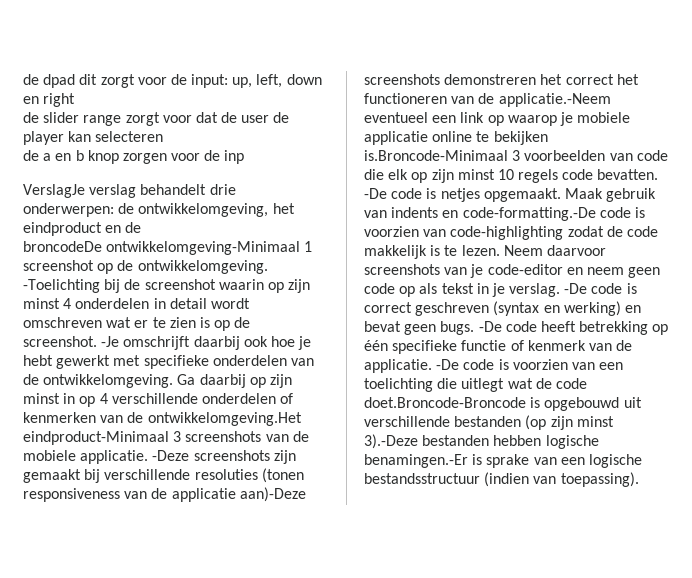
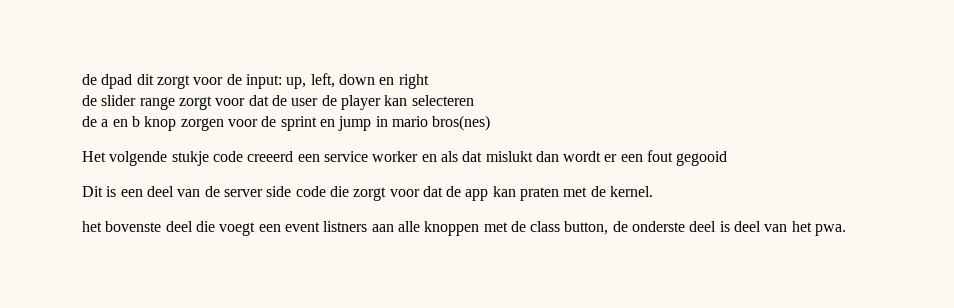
- de a en b knop zorgen voor de inp
- VerslagJe verslag behandelt drie onderwerpen: de ontwikkelomgeving, het eindproduct en de
- broncodeDe ontwikkelomgeving-Minimaal 1 screenshot op de ontwikkelomgeving. -Toelichting bij de screenshot waarin op zijn minst 4 onderdelen in detail wordt omschreven wat er te zien is op de screenshot. -Je omschrijft daarbij ook hoe je hebt gewerkt met specifieke onderdelen van de ontwikkelomgeving. Ga daarbij op zijn minst in op 4 verschillende onderdelen of kenmerken van de ontwikkelomgeving.Het eindproduct-Minimaal 3 screenshots van de mobiele applicatie. -Deze screenshots zijn gemaakt bij verschillende resoluties (tonen responsiveness van de applicatie aan)-Deze screenshots demonstreren het correct het functioneren van de applicatie.-Neem eventueel een link op waarop je mobiele applicatie online te bekijken is.Broncode-Minimaal 3 voorbeelden van code die elk op zijn minst 10 regels code bevatten. -De code is netjes opgemaakt. Maak gebruik van indents en code-formatting.-De code is voorzien van code-highlighting zodat de code makkelijk is te lezen. Neem daarvoor screenshots van je code-editor en neem geen code op als tekst in je verslag. -De code is correct geschreven (syntax en werking) en bevat geen bugs. -De code heeft betrekking op één specifieke functie of kenmerk van de applicatie. -De code is voorzien van een toelichting die uitlegt wat de code doet.Broncode-Broncode is opgebouwd uit verschillende bestanden (op zijn minst 3).-Deze bestanden hebben logische benamingen.-Er is sprake van een logische bestandsstructuur (indien van toepassing).
+ de a en b knop zorgen voor de sprint en jump in mario bros(nes)
+ Het volgende stukje code creeerd een service worker en als dat mislukt dan wordt er een fout gegooid
+ Dit is een deel van de server side code die zorgt voor dat de app kan praten met de kernel.
+ het bovenste deel die voegt een event listners aan alle knoppen met de class button, de onderste deel is deel van het pwa.

